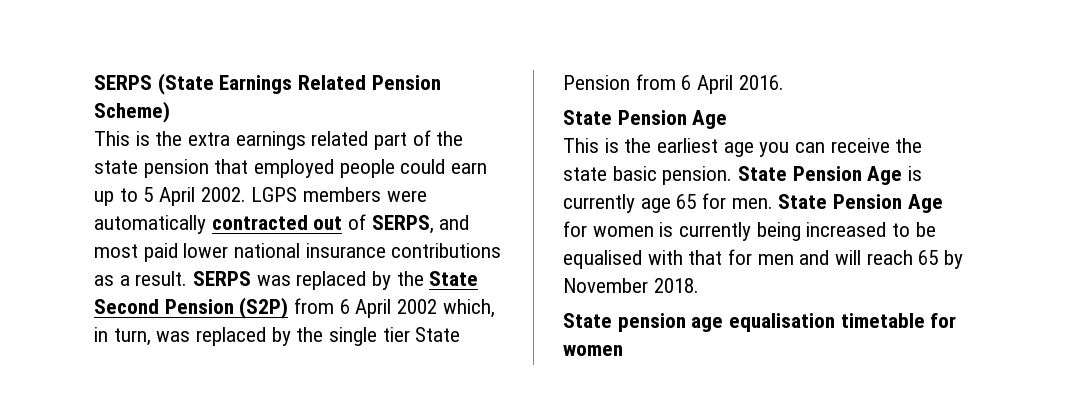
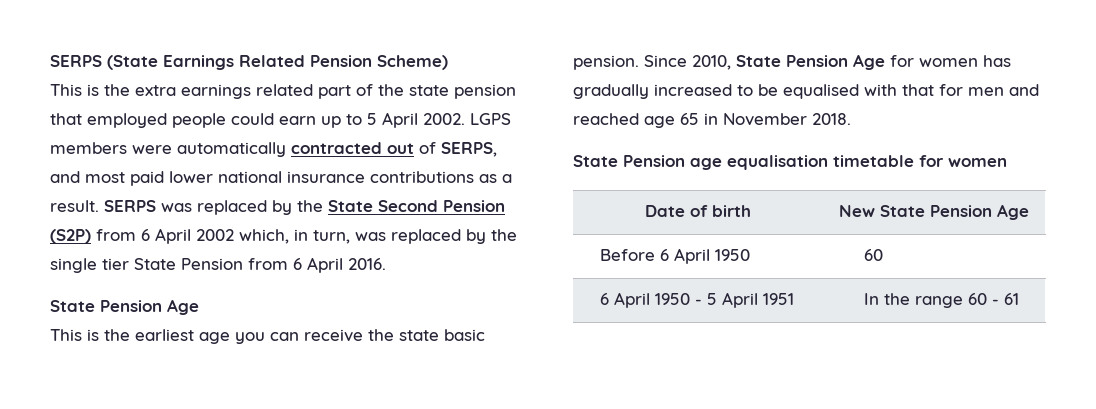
- State Pension Age is currently age 65 for men. State Pension Age for women is currently being increased to be equalised with that for men and will reach 65 by November 2018.
+ Since 2010, State Pension Age for women has gradually increased to be equalised with that for men and reached age 65 in November 2018.
- State pension age equalisation timetable for women
+ State Pension age equalisation timetable for women
+ Date of birth | New State Pension Age
+ Before 6 April 1950 | 60
+ 6 April 1950 - 5 April 1951 | In the range 60 - 61

